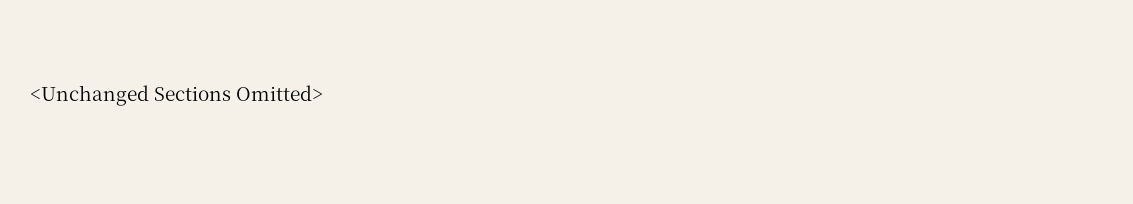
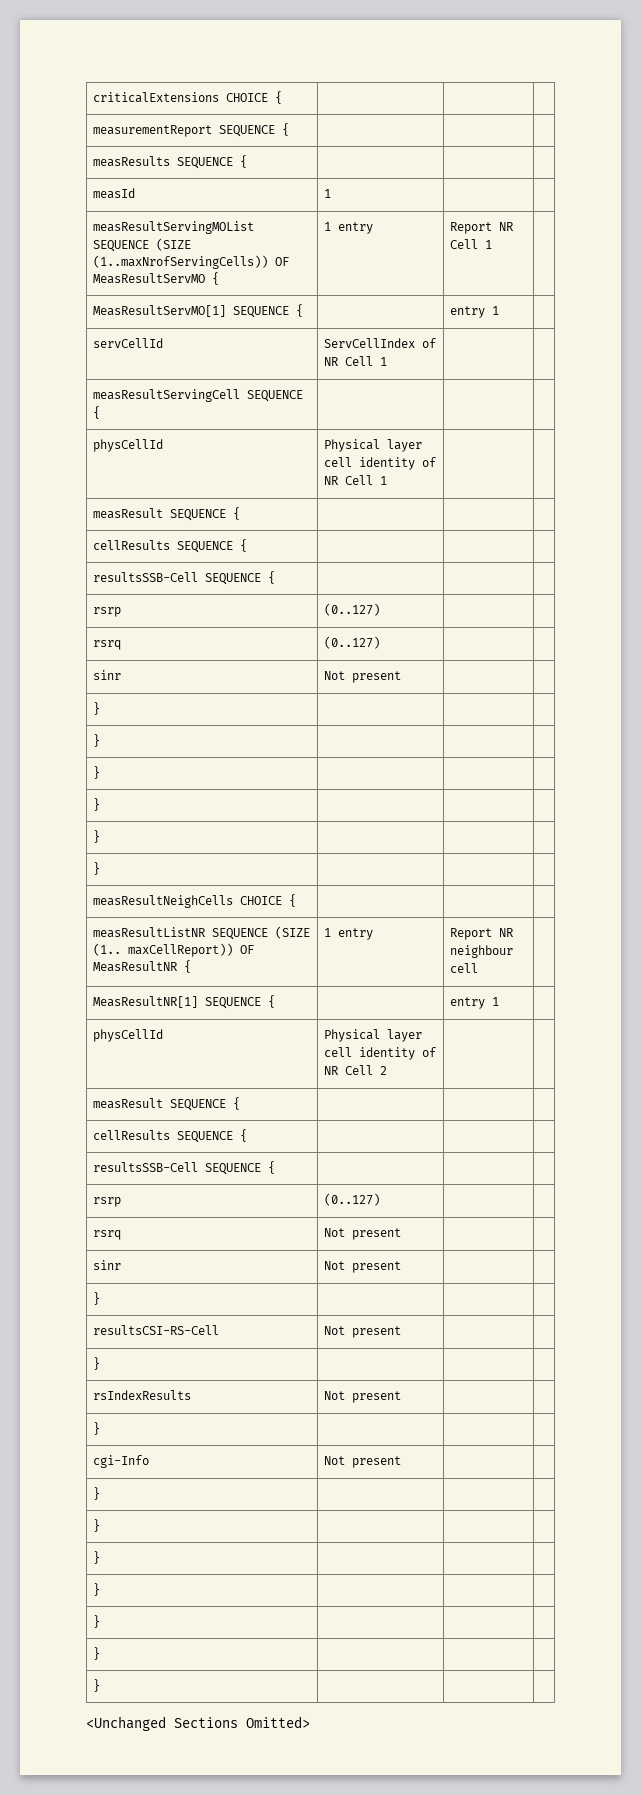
+ criticalExtensions CHOICE { | | |
+ measurementReport SEQUENCE { | | |
+ measResults SEQUENCE { | | |
+ measId | 1 | |
+ measResultServingMOList SEQUENCE (SIZE (1..maxNrofServingCells)) OF MeasResultServMO { | 1 entry | Report NR Cell 1 |
+ MeasResultServMO[1] SEQUENCE { | | entry 1 |
+ servCellId | ServCellIndex of NR Cell 1 | |
+ measResultServingCell SEQUENCE { | | |
+ physCellId | Physical layer cell identity of NR Cell 1 | |
+ measResult SEQUENCE { | | |
+ cellResults SEQUENCE { | | |
+ resultsSSB-Cell SEQUENCE { | | |
+ rsrp | (0..127) | |
+ rsrq | (0..127) | |
+ sinr | Not present | |
+ } | | |
+ } | | |
+ } | | |
+ } | | |
+ } | | |
+ } | | |
+ measResultNeighCells CHOICE { | | |
+ measResultListNR SEQUENCE (SIZE (1.. maxCellReport)) OF MeasResultNR { | 1 entry | Report NR neighbour cell |
+ MeasResultNR[1] SEQUENCE { | | entry 1 |
+ physCellId | Physical layer cell identity of NR Cell 2 | |
+ measResult SEQUENCE { | | |
+ cellResults SEQUENCE { | | |
+ resultsSSB-Cell SEQUENCE { | | |
+ rsrp | (0..127) | |
+ rsrq | Not present | |
+ sinr | Not present | |
+ } | | |
+ resultsCSI-RS-Cell | Not present | |
+ } | | |
+ rsIndexResults | Not present | |
+ } | | |
+ cgi-Info | Not present | |
+ } | | |
+ } | | |
+ } | | |
+ } | | |
+ } | | |
+ } | | |
+ } | | |

